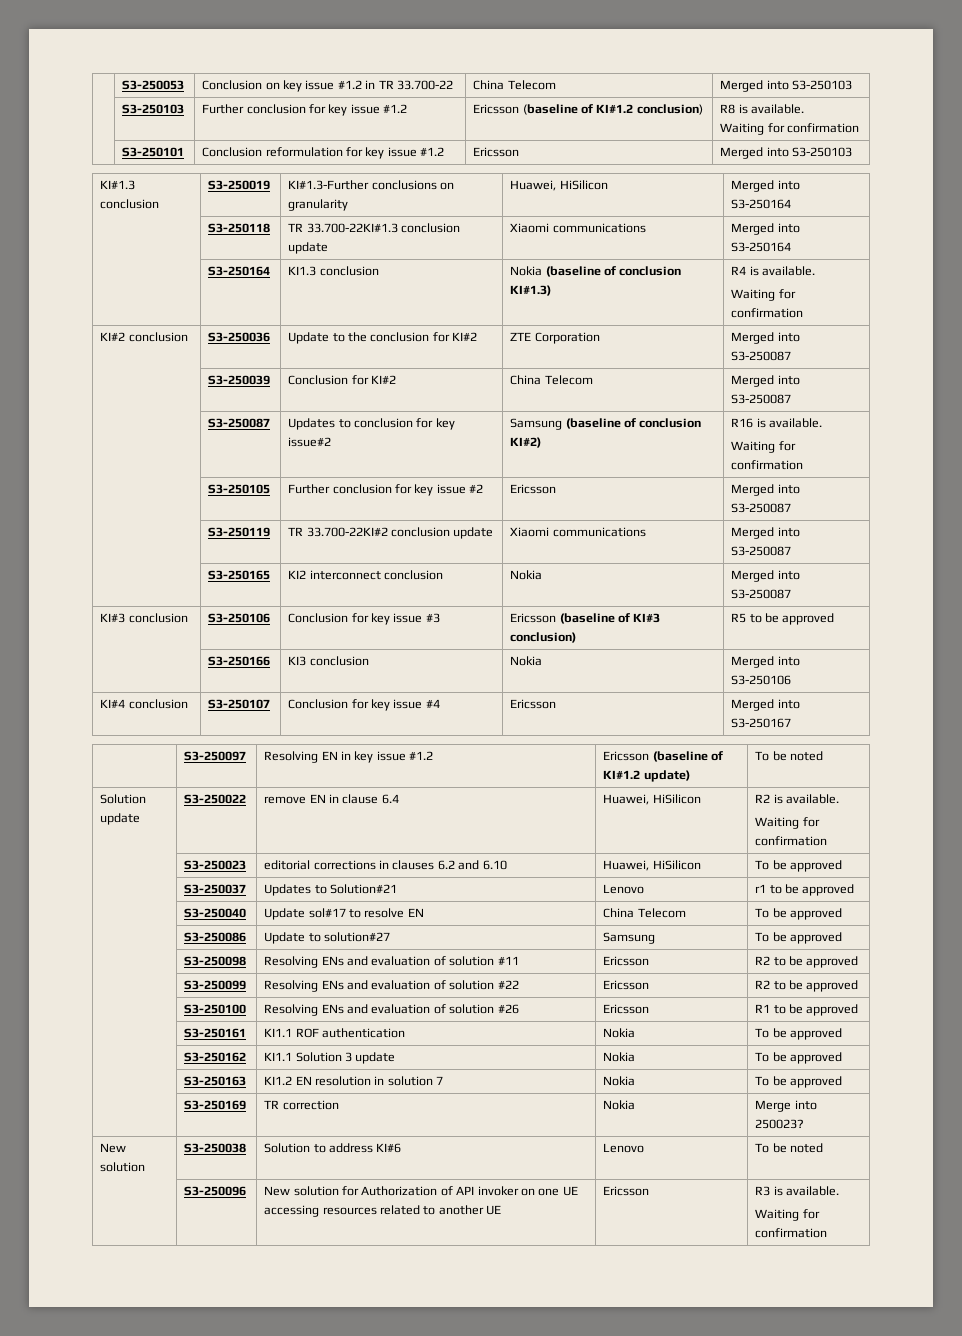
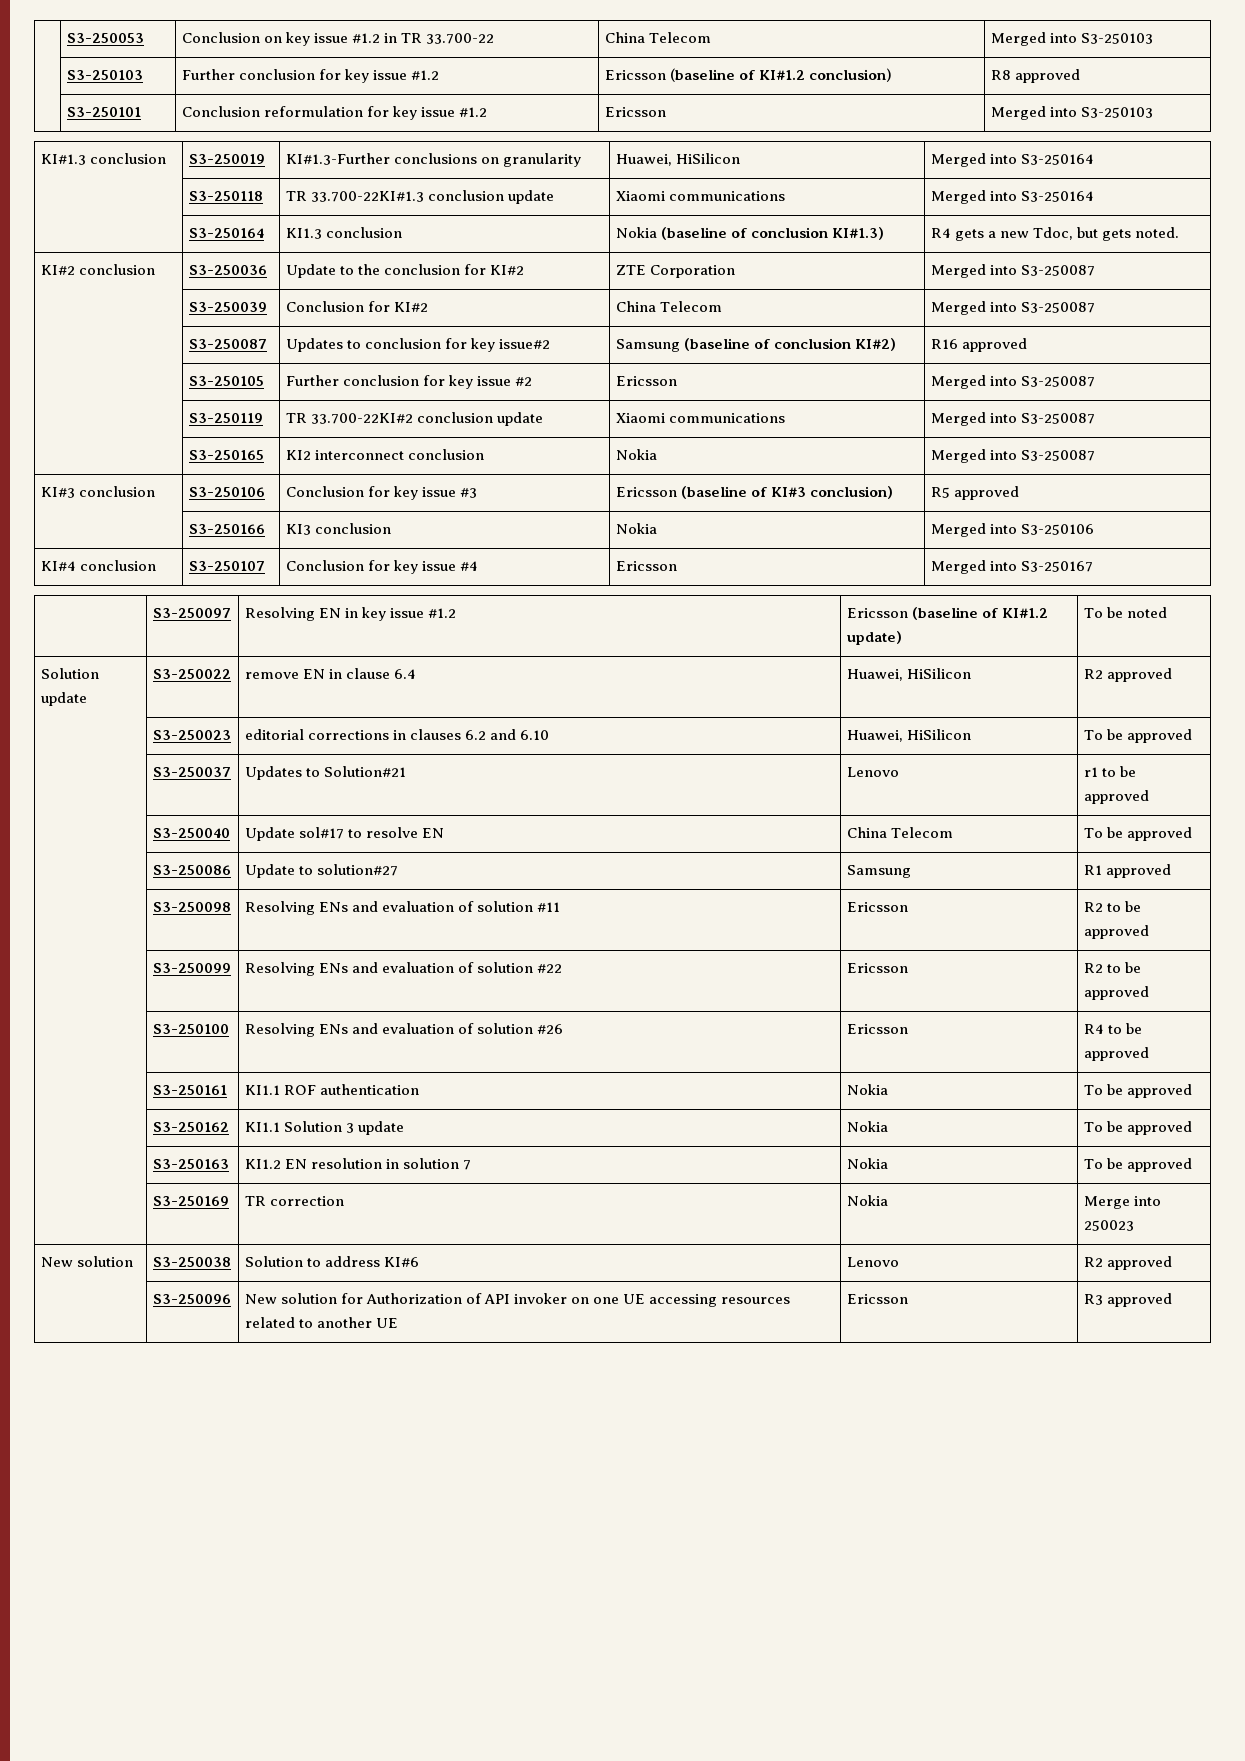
- | S3-250103 | Further conclusion for key issue #1.2 | Ericsson (baseline of KI#1.2 conclusion) | R8 is available.
- Waiting for confirmation
+ | S3-250103 | Further conclusion for key issue #1.2 | Ericsson (baseline of KI#1.2 conclusion) | R8 approved
- | S3-250164 | KI1.3 conclusion | Nokia (baseline of conclusion KI#1.3) | R4 is available.
- Waiting for confirmation
+ | S3-250164 | KI1.3 conclusion | Nokia (baseline of conclusion KI#1.3) | R4 gets a new Tdoc, but gets noted.
- | S3-250087 | Updates to conclusion for key issue#2 | Samsung (baseline of conclusion KI#2) | R16 is available.
- Waiting for confirmation
+ | S3-250087 | Updates to conclusion for key issue#2 | Samsung (baseline of conclusion KI#2) | R16 approved
- KI#3 conclusion | S3-250106 | Conclusion for key issue #3 | Ericsson (baseline of KI#3 conclusion) | R5 to be approved
+ KI#3 conclusion | S3-250106 | Conclusion for key issue #3 | Ericsson (baseline of KI#3 conclusion) | R5 approved
- Solution update | S3-250022 | remove EN in clause 6.4 | Huawei, HiSilicon | R2 is available.
- Waiting for confirmation
+ Solution update | S3-250022 | remove EN in clause 6.4 | Huawei, HiSilicon | R2 approved
- | S3-250086 | Update to solution#27 | Samsung | To be approved
+ | S3-250086 | Update to solution#27 | Samsung | R1 approved
- | S3-250100 | Resolving ENs and evaluation of solution #26 | Ericsson | R1 to be approved
+ | S3-250100 | Resolving ENs and evaluation of solution #26 | Ericsson | R4 to be approved
- | S3-250169 | TR correction | Nokia | Merge into 250023?
+ | S3-250169 | TR correction | Nokia | Merge into 250023
- New solution | S3-250038 | Solution to address KI#6 | Lenovo | To be noted
+ New solution | S3-250038 | Solution to address KI#6 | Lenovo | R2 approved
- | S3-250096 | New solution for Authorization of API invoker on one UE accessing resources related to another UE | Ericsson | R3 is available.
- Waiting for confirmation
+ | S3-250096 | New solution for Authorization of API invoker on one UE accessing resources related to another UE | Ericsson | R3 approved

